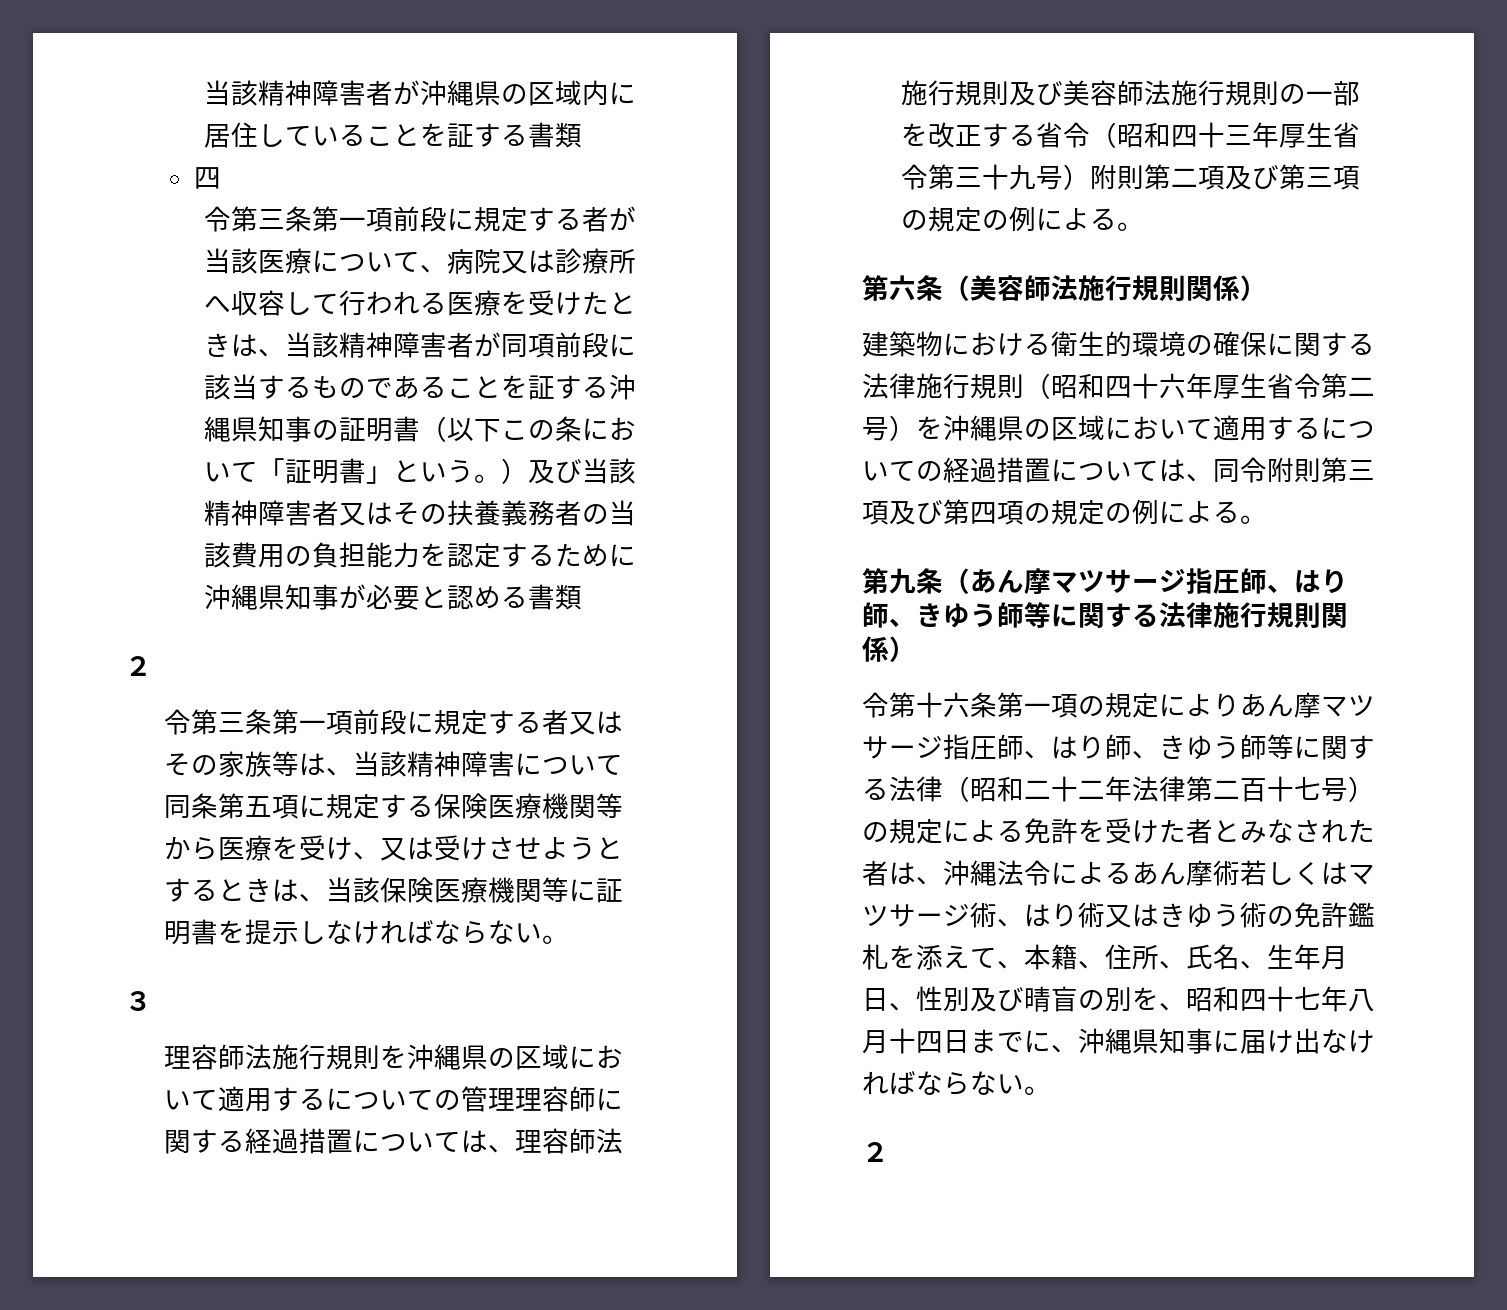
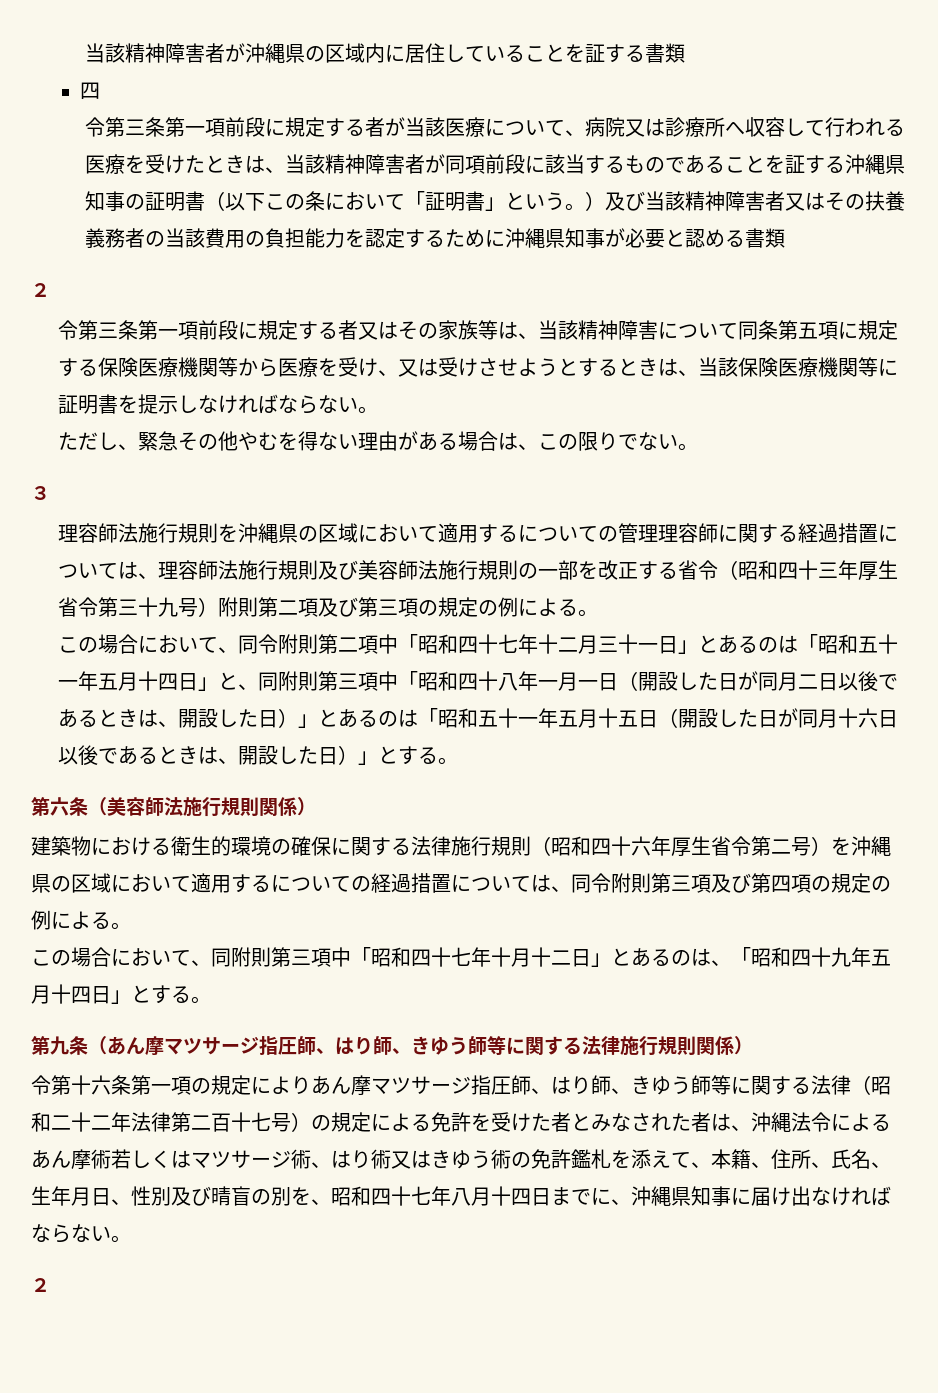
+ ただし、緊急その他やむを得ない理由がある場合は、この限りでない。
+ この場合において、同令附則第二項中「昭和四十七年十二月三十一日」とあるのは「昭和五十一年五月十四日」と、同附則第三項中「昭和四十八年一月一日（開設した日が同月二日以後であるときは、開設した日）」とあるのは「昭和五十一年五月十五日（開設した日が同月十六日以後であるときは、開設した日）」とする。
+ この場合において、同附則第三項中「昭和四十七年十月十二日」とあるのは、「昭和四十九年五月十四日」とする。

